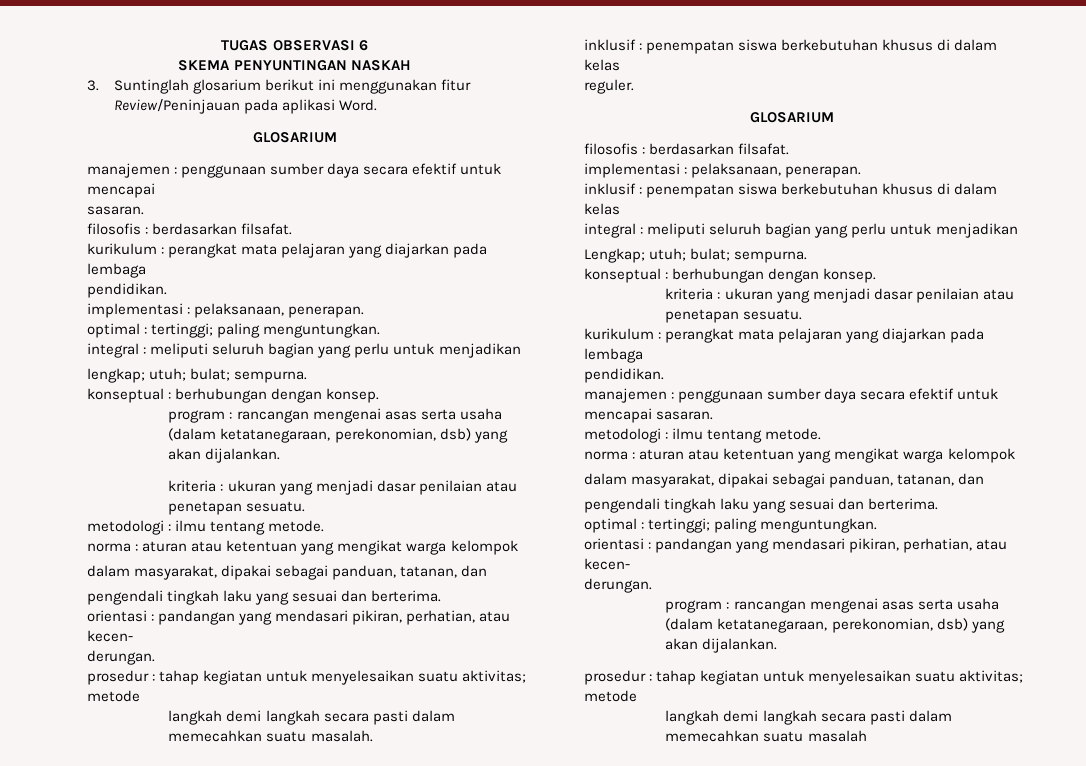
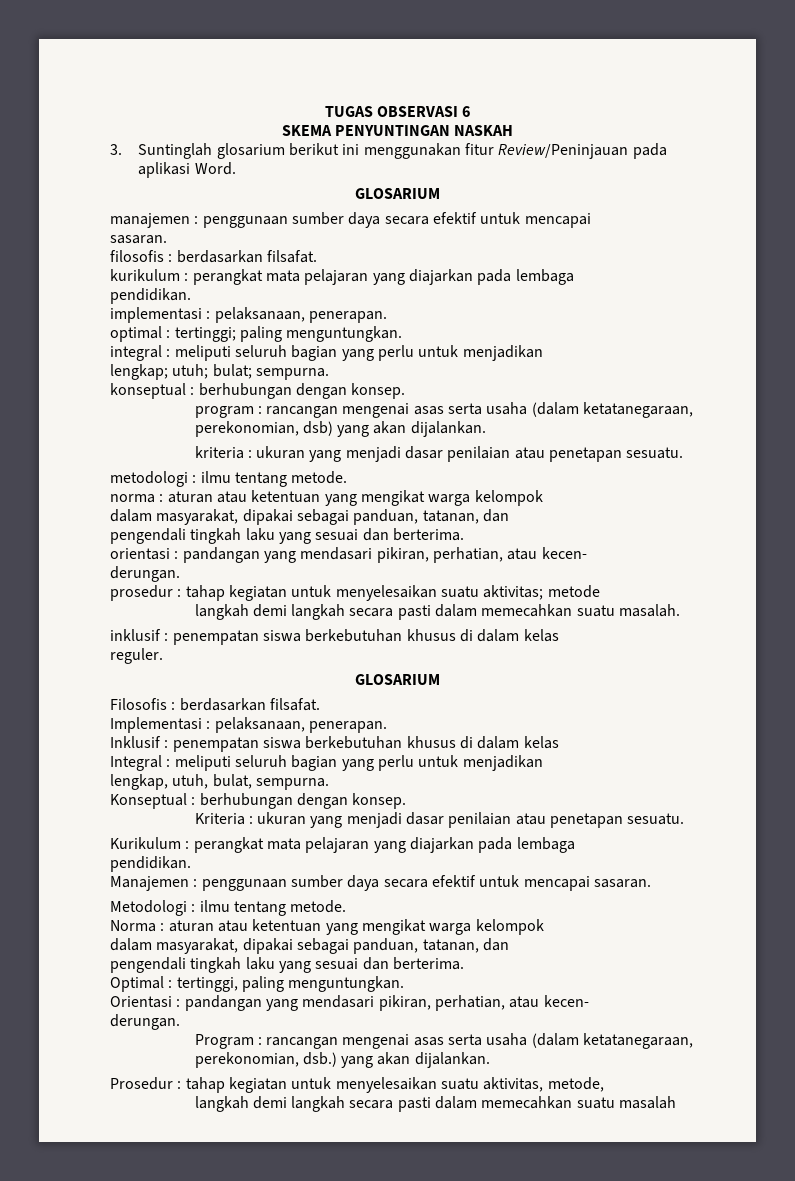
  reguler.
  GLOSARIUM
- filosofis : berdasarkan filsafat.
- implementasi : pelaksanaan, penerapan.
- inklusif : penempatan siswa berkebutuhan khusus di dalam kelas
- integral : meliputi seluruh bagian yang perlu untuk menjadikan
- Lengkap; utuh; bulat; sempurna.
- konseptual : berhubungan dengan konsep.
- kriteria : ukuran yang menjadi dasar penilaian atau penetapan sesuatu.
- kurikulum : perangkat mata pelajaran yang diajarkan pada lembaga
+ Filosofis : berdasarkan filsafat.
+ Implementasi : pelaksanaan, penerapan.
+ Inklusif : penempatan siswa berkebutuhan khusus di dalam kelas
+ Integral : meliputi seluruh bagian yang perlu untuk menjadikan
+ lengkap, utuh, bulat, sempurna.
+ Konseptual : berhubungan dengan konsep.
+ Kriteria : ukuran yang menjadi dasar penilaian atau penetapan sesuatu.
+ Kurikulum : perangkat mata pelajaran yang diajarkan pada lembaga
  pendidikan.
- manajemen : penggunaan sumber daya secara efektif untuk mencapai sasaran.
- metodologi : ilmu tentang metode.
- norma : aturan atau ketentuan yang mengikat warga kelompok
+ Manajemen : penggunaan sumber daya secara efektif untuk mencapai sasaran.
+ Metodologi : ilmu tentang metode.
+ Norma : aturan atau ketentuan yang mengikat warga kelompok
  dalam masyarakat, dipakai sebagai panduan, tatanan, dan
  pengendali tingkah laku yang sesuai dan berterima.
- optimal : tertinggi; paling menguntungkan.
- orientasi : pandangan yang mendasari pikiran, perhatian, atau kecen-
+ Optimal : tertinggi, paling menguntungkan.
+ Orientasi : pandangan yang mendasari pikiran, perhatian, atau kecen-
  derungan.
- program : rancangan mengenai asas serta usaha (dalam ketatanegaraan, perekonomian, dsb) yang akan dijalankan.
- prosedur : tahap kegiatan untuk menyelesaikan suatu aktivitas; metode
+ Program : rancangan mengenai asas serta usaha (dalam ketatanegaraan, perekonomian, dsb.) yang akan dijalankan.
+ Prosedur : tahap kegiatan untuk menyelesaikan suatu aktivitas, metode,

